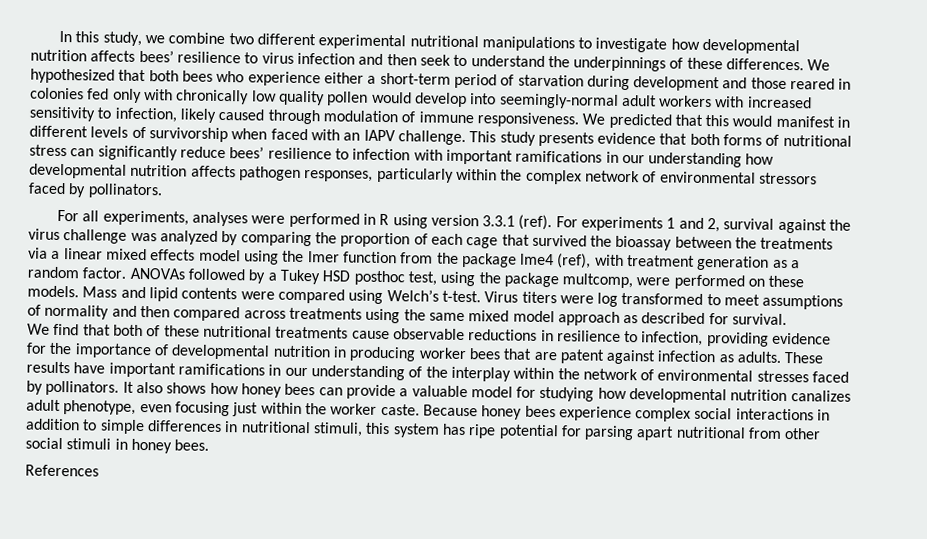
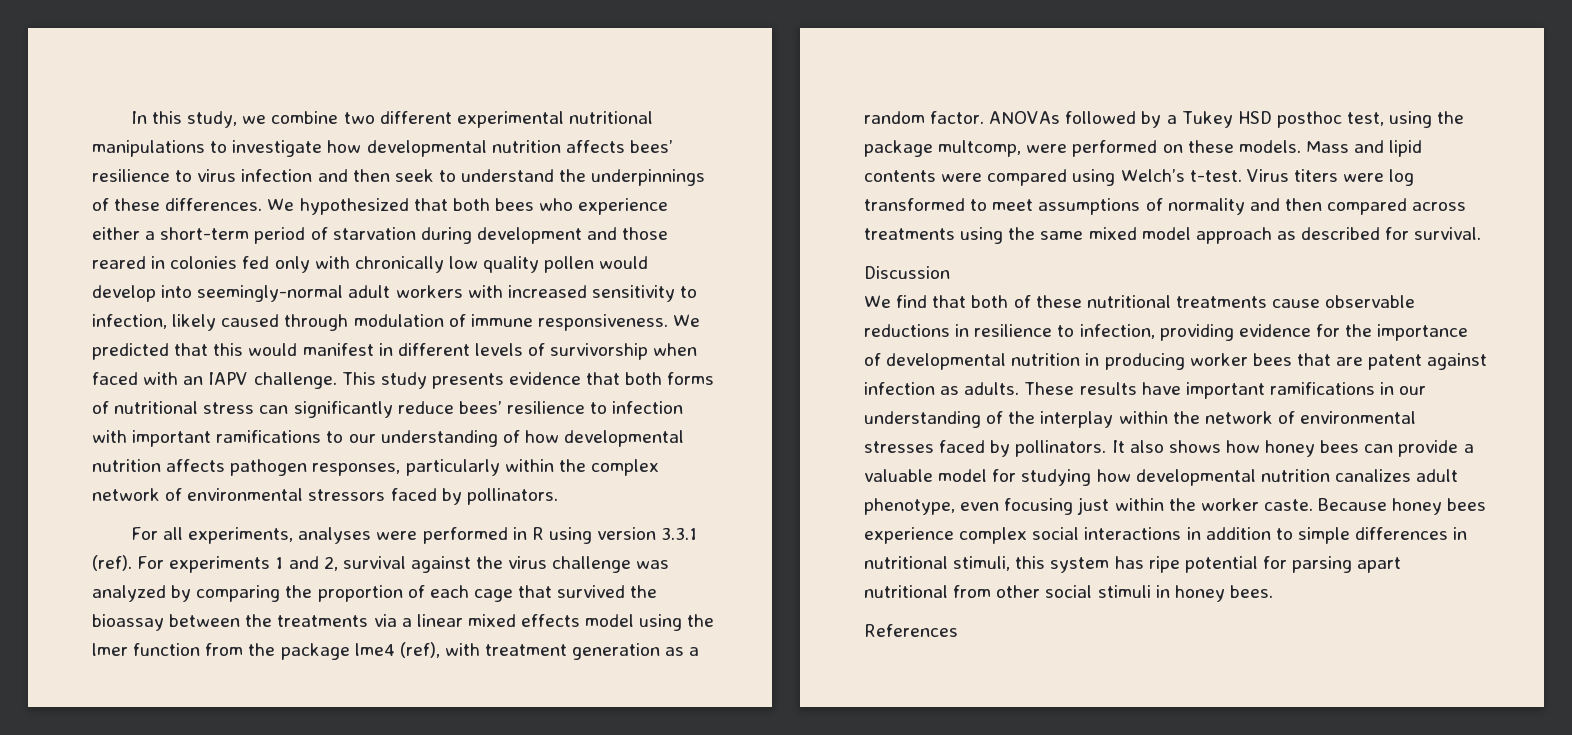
- This study presents evidence that both forms of nutritional stress can significantly reduce bees’ resilience to infection with important ramifications in our understanding how developmental nutrition affects pathogen responses, particularly within the complex network of environmental stressors faced by pollinators.
+ This study presents evidence that both forms of nutritional stress can significantly reduce bees’ resilience to infection with important ramifications to our understanding of how developmental nutrition affects pathogen responses, particularly within the complex network of environmental stressors faced by pollinators.
+ Discussion

